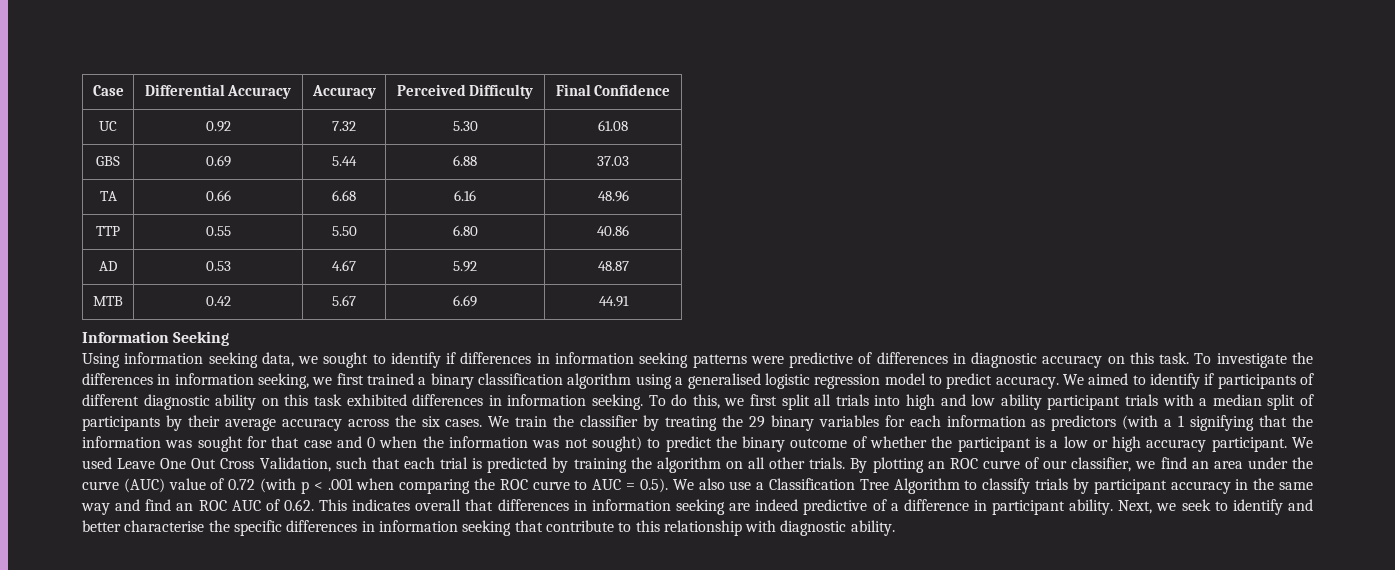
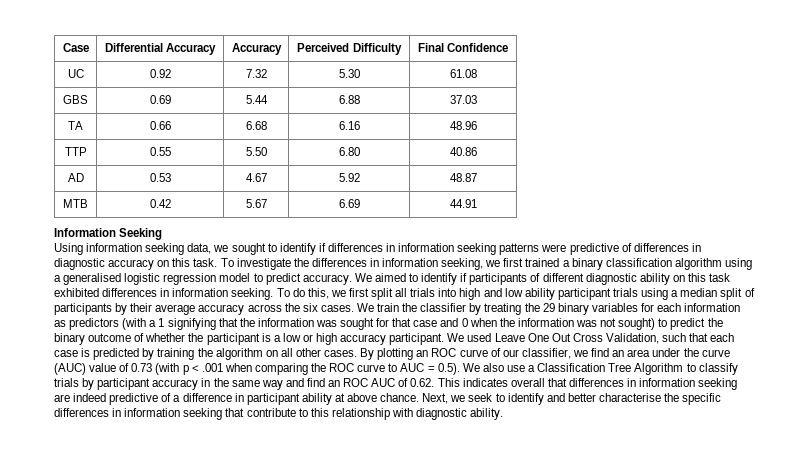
- To do this, we first split all trials into high and low ability participant trials with a median split of participants by their average accuracy across the six cases.
+ To do this, we first split all trials into high and low ability participant trials using a median split of participants by their average accuracy across the six cases.
- We used Leave One Out Cross Validation, such that each trial is predicted by training the algorithm on all other trials.
+ We used Leave One Out Cross Validation, such that each case is predicted by training the algorithm on all other cases.
- By plotting an ROC curve of our classifier, we find an area under the curve (AUC) value of 0.72 (with p < .001 when comparing the ROC curve to AUC = 0.5). We also use a Classification Tree Algorithm to classify trials by participant accuracy in the same way and find an ROC AUC of 0.62. This indicates overall that differences in information seeking are indeed predictive of a difference in participant ability.
+ By plotting an ROC curve of our classifier, we find an area under the curve (AUC) value of 0.73 (with p < .001 when comparing the ROC curve to AUC = 0.5). We also use a Classification Tree Algorithm to classify trials by participant accuracy in the same way and find an ROC AUC of 0.62. This indicates overall that differences in information seeking are indeed predictive of a difference in participant ability at above chance.

